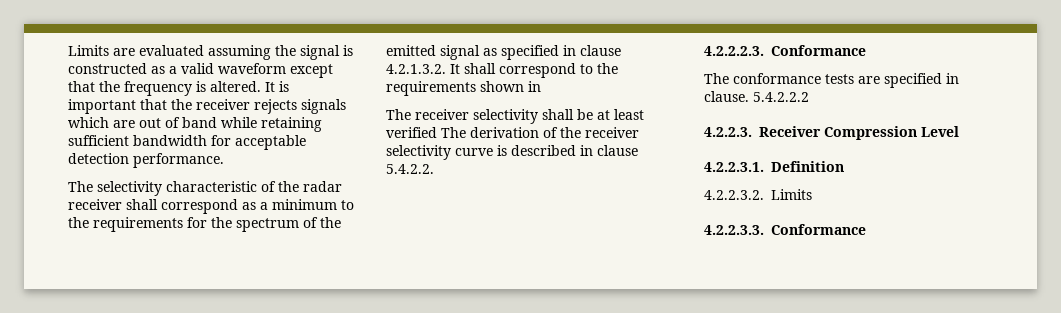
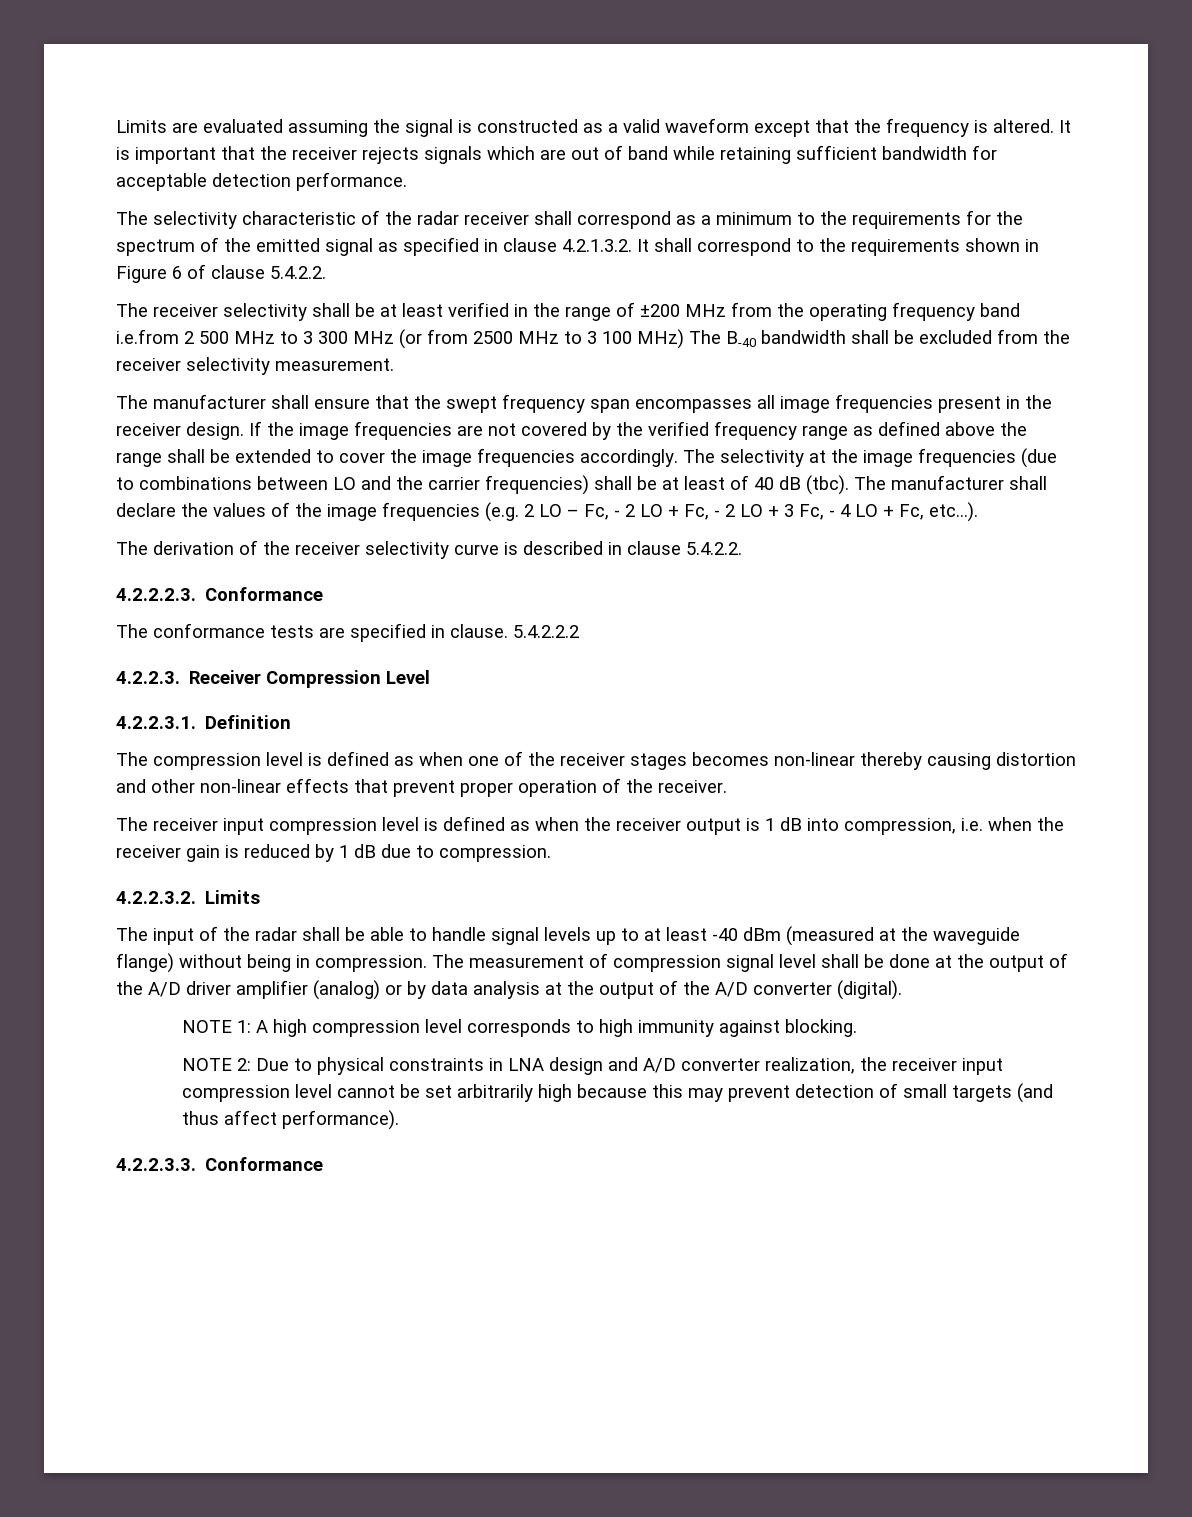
- The selectivity characteristic of the radar receiver shall correspond as a minimum to the requirements for the spectrum of the emitted signal as specified in clause 4.2.1.3.2. It shall correspond to the requirements shown in
+ The selectivity characteristic of the radar receiver shall correspond as a minimum to the requirements for the spectrum of the emitted signal as specified in clause 4.2.1.3.2. It shall correspond to the requirements shown in Figure 6 of clause 5.4.2.2.
- The receiver selectivity shall be at least verified The derivation of the receiver selectivity curve is described in clause 5.4.2.2.
+ The receiver selectivity shall be at least verified in the range of ±200 MHz from the operating frequency band i.e.from 2 500 MHz to 3 300 MHz (or from 2500 MHz to 3 100 MHz) The B-40 bandwidth shall be excluded from the receiver selectivity measurement.
+ The manufacturer shall ensure that the swept frequency span encompasses all image frequencies present in the receiver design. If the image frequencies are not covered by the verified frequency range as defined above the range shall be extended to cover the image frequencies accordingly. The selectivity at the image frequencies (due to combinations between LO and the carrier frequencies) shall be at least of 40 dB (tbc). The manufacturer shall declare the values of the image frequencies (e.g. 2 LO – Fc, - 2 LO + Fc, - 2 LO + 3 Fc, - 4 LO + Fc, etc…).
+ The derivation of the receiver selectivity curve is described in clause 5.4.2.2.
+ The compression level is defined as when one of the receiver stages becomes non-linear thereby causing distortion and other non-linear effects that prevent proper operation of the receiver.
+ The receiver input compression level is defined as when the receiver output is 1 dB into compression, i.e. when the receiver gain is reduced by 1 dB due to compression.
  4.2.2.3.2. Limits
+ The input of the radar shall be able to handle signal levels up to at least -40 dBm (measured at the waveguide flange) without being in compression. The measurement of compression signal level shall be done at the output of the A/D driver amplifier (analog) or by data analysis at the output of the A/D converter (digital).
+ NOTE 1: A high compression level corresponds to high immunity against blocking.
+ NOTE 2: Due to physical constraints in LNA design and A/D converter realization, the receiver input compression level cannot be set arbitrarily high because this may prevent detection of small targets (and thus affect performance).

